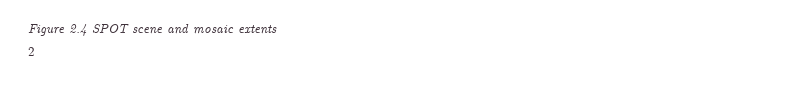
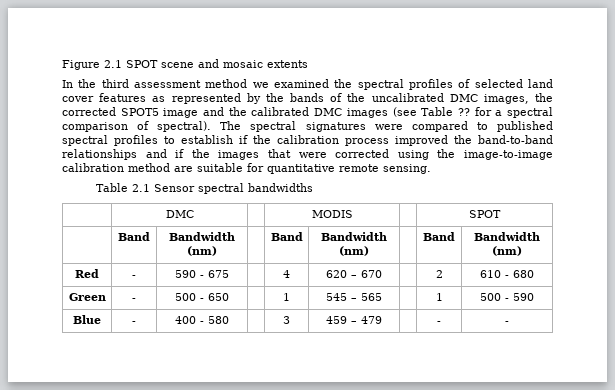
- Figure 2.4 SPOT scene and mosaic extents
+ Figure 2.1 SPOT scene and mosaic extents
- 2
+ In the third assessment method we examined the spectral profiles of selected land cover features as represented by the bands of the uncalibrated DMC images, the corrected SPOT5 image and the calibrated DMC images (see Table ?? for a spectral comparison of spectral). The spectral signatures were compared to published spectral profiles to establish if the calibration process improved the band-to-band relationships and if the images that were corrected using the image-to-image calibration method are suitable for quantitative remote sensing.
+ Table 2.1 Sensor spectral bandwidths
+ | DMC | | MODIS | | SPOT
+ | Band | Bandwidth (nm) | | Band | Bandwidth (nm) | | Band | Bandwidth (nm)
+ Red | - | 590 - 675 | | 4 | 620 – 670 | | 2 | 610 - 680
+ Green | - | 500 - 650 | | 1 | 545 – 565 | | 1 | 500 - 590
+ Blue | - | 400 - 580 | | 3 | 459 – 479 | | - | -

